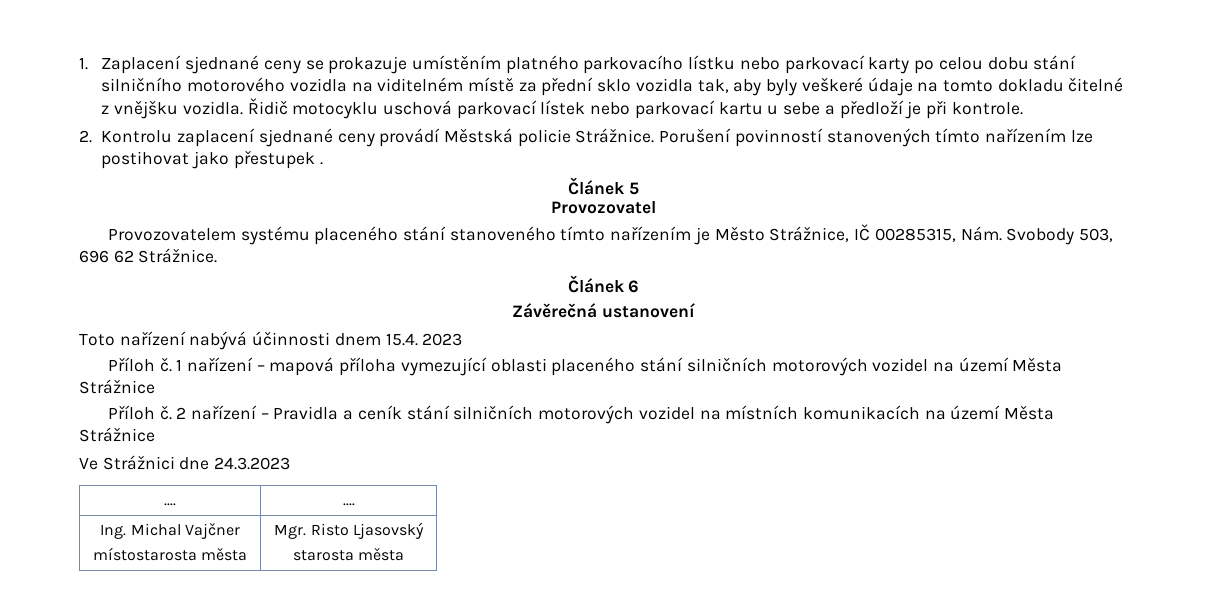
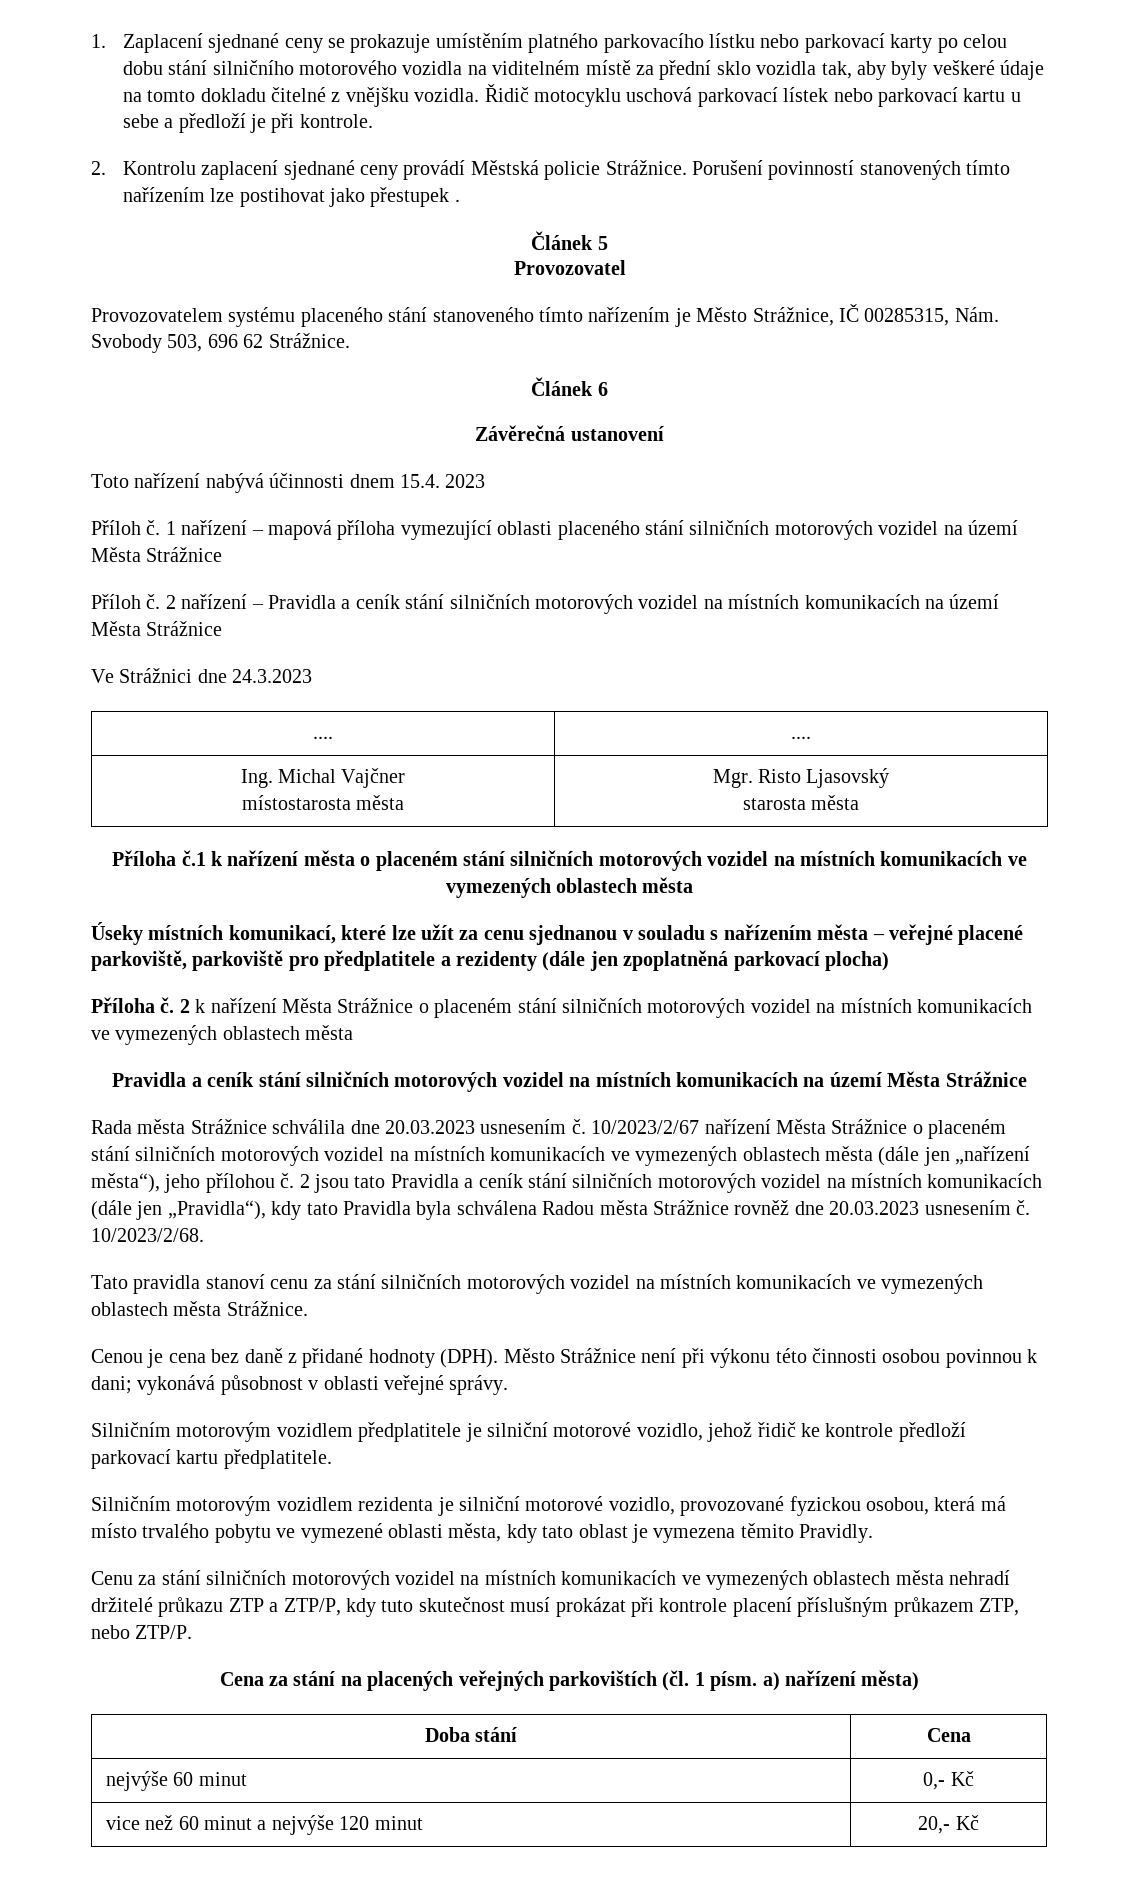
+ Příloha č.1 k nařízení města o placeném stání silničních motorových vozidel na místních komunikacích ve vymezených oblastech města
+ Úseky místních komunikací, které lze užít za cenu sjednanou v souladu s nařízením města – veřejné placené parkoviště, parkoviště pro předplatitele a rezidenty (dále jen zpoplatněná parkovací plocha)
+ Příloha č. 2 k nařízení Města Strážnice o placeném stání silničních motorových vozidel na místních komunikacích ve vymezených oblastech města
+ Pravidla a ceník stání silničních motorových vozidel na místních komunikacích na území Města Strážnice
+ Rada města Strážnice schválila dne 20.03.2023 usnesením č. 10/2023/2/67 nařízení Města Strážnice o placeném stání silničních motorových vozidel na místních komunikacích ve vymezených oblastech města (dále jen „nařízení města“), jeho přílohou č. 2 jsou tato Pravidla a ceník stání silničních motorových vozidel na místních komunikacích (dále jen „Pravidla“), kdy tato Pravidla byla schválena Radou města Strážnice rovněž dne 20.03.2023 usnesením č. 10/2023/2/68.
+ Tato pravidla stanoví cenu za stání silničních motorových vozidel na místních komunikacích ve vymezených oblastech města Strážnice.
+ Cenou je cena bez daně z přidané hodnoty (DPH). Město Strážnice není při výkonu této činnosti osobou povinnou k dani; vykonává působnost v oblasti veřejné správy.
+ Silničním motorovým vozidlem předplatitele je silniční motorové vozidlo, jehož řidič ke kontrole předloží parkovací kartu předplatitele.
+ Silničním motorovým vozidlem rezidenta je silniční motorové vozidlo, provozované fyzickou osobou, která má místo trvalého pobytu ve vymezené oblasti města, kdy tato oblast je vymezena těmito Pravidly.
+ Cenu za stání silničních motorových vozidel na místních komunikacích ve vymezených oblastech města nehradí držitelé průkazu ZTP a ZTP/P, kdy tuto skutečnost musí prokázat při kontrole placení příslušným průkazem ZTP, nebo ZTP/P.
+ Cena za stání na placených veřejných parkovištích (čl. 1 písm. a) nařízení města)
+ Doba stání | Cena
+ nejvýše 60 minut | 0,- Kč
+ vice než 60 minut a nejvýše 120 minut | 20,- Kč

